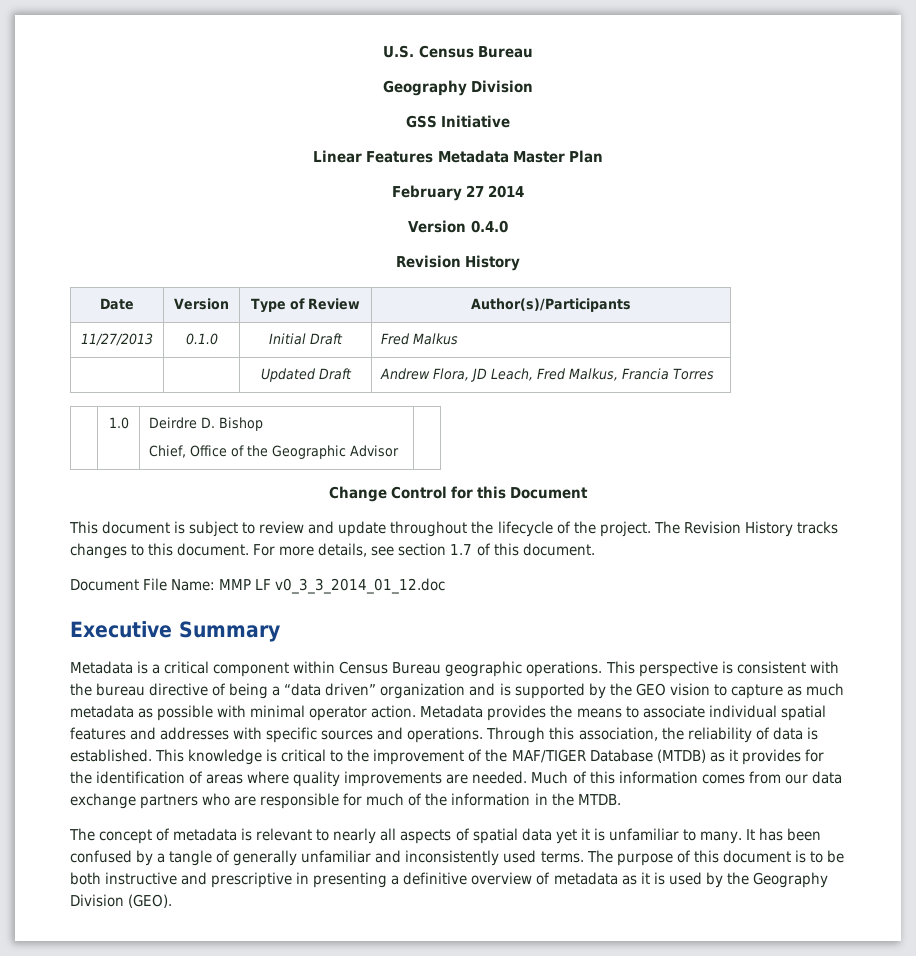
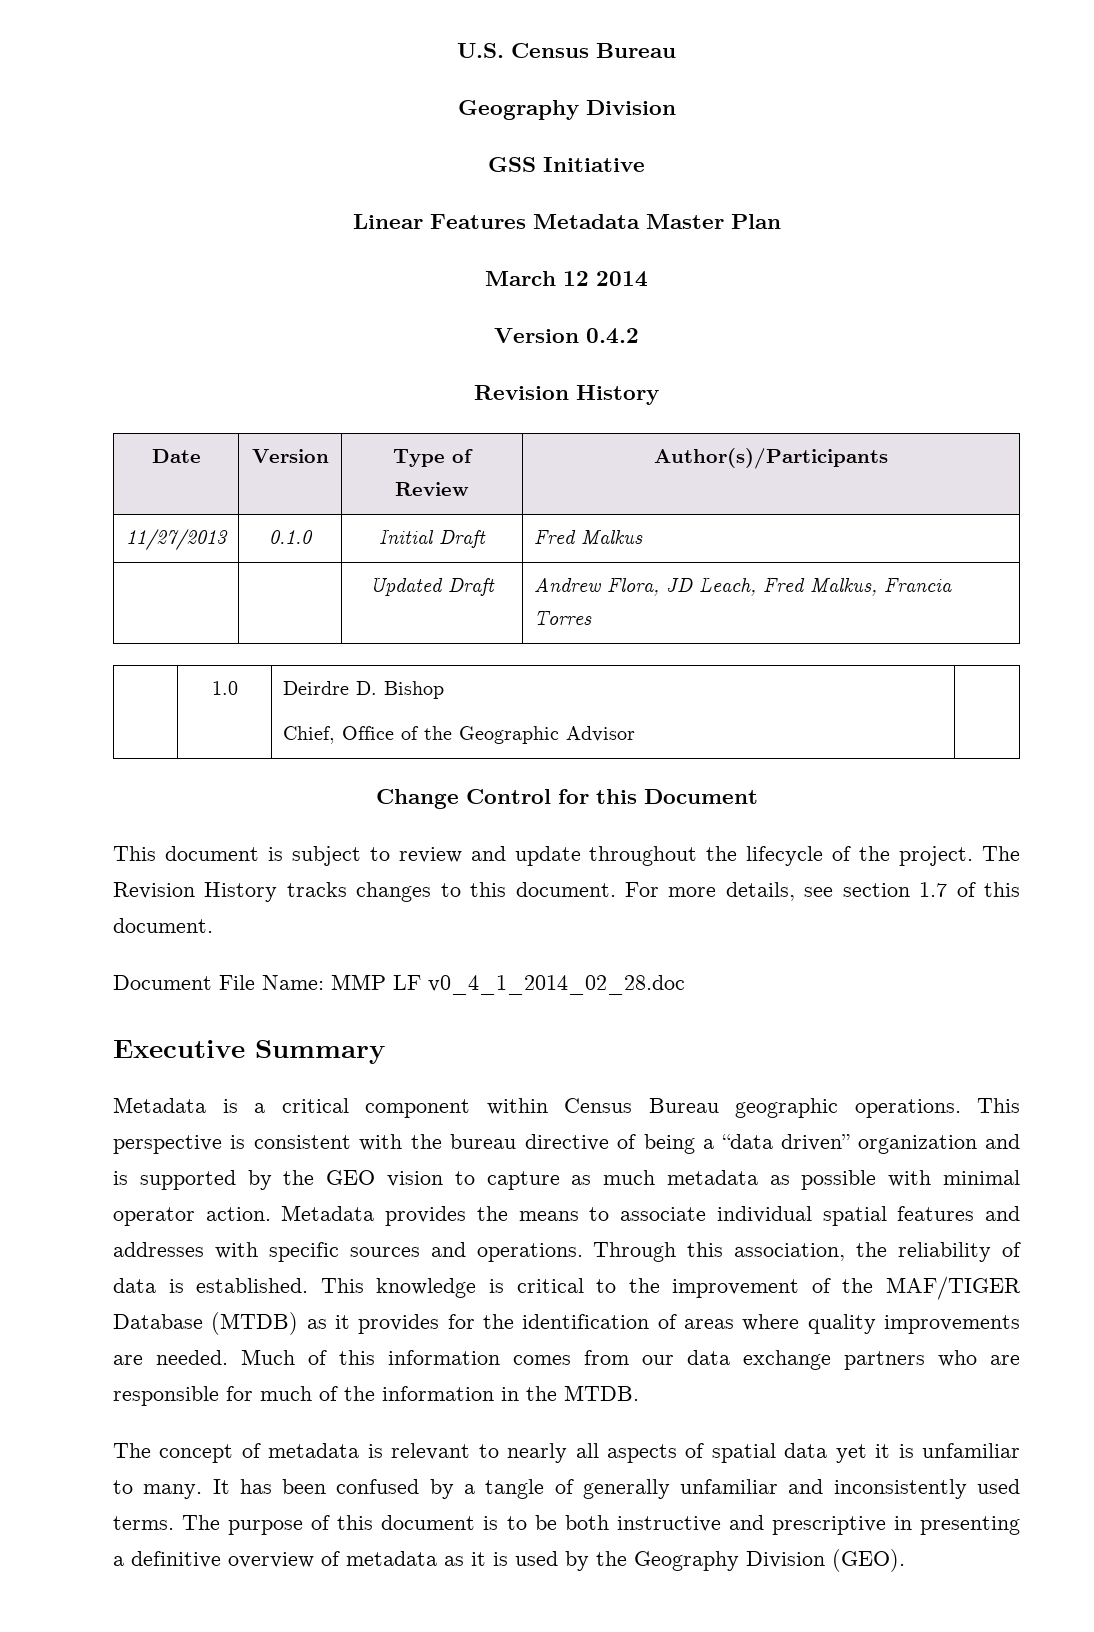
- February 27 2014
+ March 12 2014
- Version 0.4.0
+ Version 0.4.2
- Document File Name: MMP LF v0_3_3_2014_01_12.doc
+ Document File Name: MMP LF v0_4_1_2014_02_28.doc

